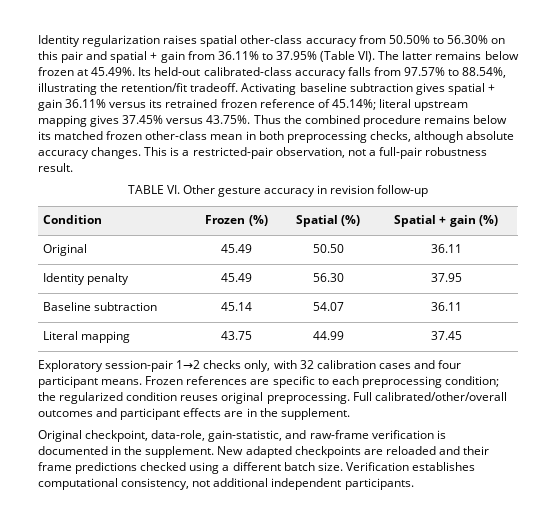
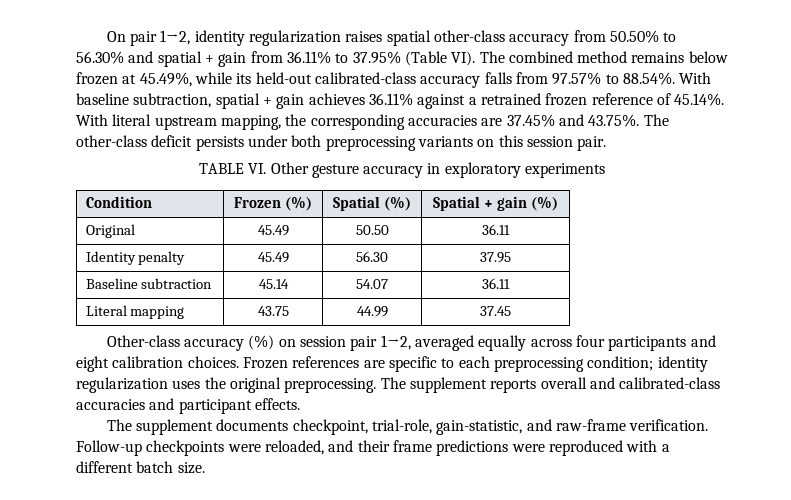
- Identity regularization raises spatial other-class accuracy from 50.50% to 56.30% on this pair and spatial + gain from 36.11% to 37.95% (Table VI). The latter remains below frozen at 45.49%. Its held-out calibrated-class accuracy falls from 97.57% to 88.54%, illustrating the retention/fit tradeoff. Activating baseline subtraction gives spatial + gain 36.11% versus its retrained frozen reference of 45.14%; literal upstream mapping gives 37.45% versus 43.75%. Thus the combined procedure remains below its matched frozen other-class mean in both preprocessing checks, although absolute accuracy changes. This is a restricted-pair observation, not a full-pair robustness result.
+ On pair 1→2, identity regularization raises spatial other-class accuracy from 50.50% to 56.30% and spatial + gain from 36.11% to 37.95% (Table VI). The combined method remains below frozen at 45.49%, while its held-out calibrated-class accuracy falls from 97.57% to 88.54%. With baseline subtraction, spatial + gain achieves 36.11% against a retrained frozen reference of 45.14%. With literal upstream mapping, the corresponding accuracies are 37.45% and 43.75%. The other-class deficit persists under both preprocessing variants on this session pair.
- TABLE VI. Other gesture accuracy in revision follow-up
+ TABLE VI. Other gesture accuracy in exploratory experiments
- Exploratory session-pair 1→2 checks only, with 32 calibration cases and four participant means.
+ Other-class accuracy (%) on session pair 1→2, averaged equally across four participants and eight calibration choices.
- Frozen references are specific to each preprocessing condition; the regularized condition reuses original preprocessing. Full calibrated/other/overall outcomes and participant effects are in the supplement.
- Original checkpoint, data-role, gain-statistic, and raw-frame verification is documented in the supplement. New adapted checkpoints are reloaded and their frame predictions checked using a different batch size. Verification establishes computational consistency, not additional independent participants.
+ Frozen references are specific to each preprocessing condition; identity regularization uses the original preprocessing. The supplement reports overall and calibrated-class accuracies and participant effects.
+ The supplement documents checkpoint, trial-role, gain-statistic, and raw-frame verification. Follow-up checkpoints were reloaded, and their frame predictions were reproduced with a different batch size.

